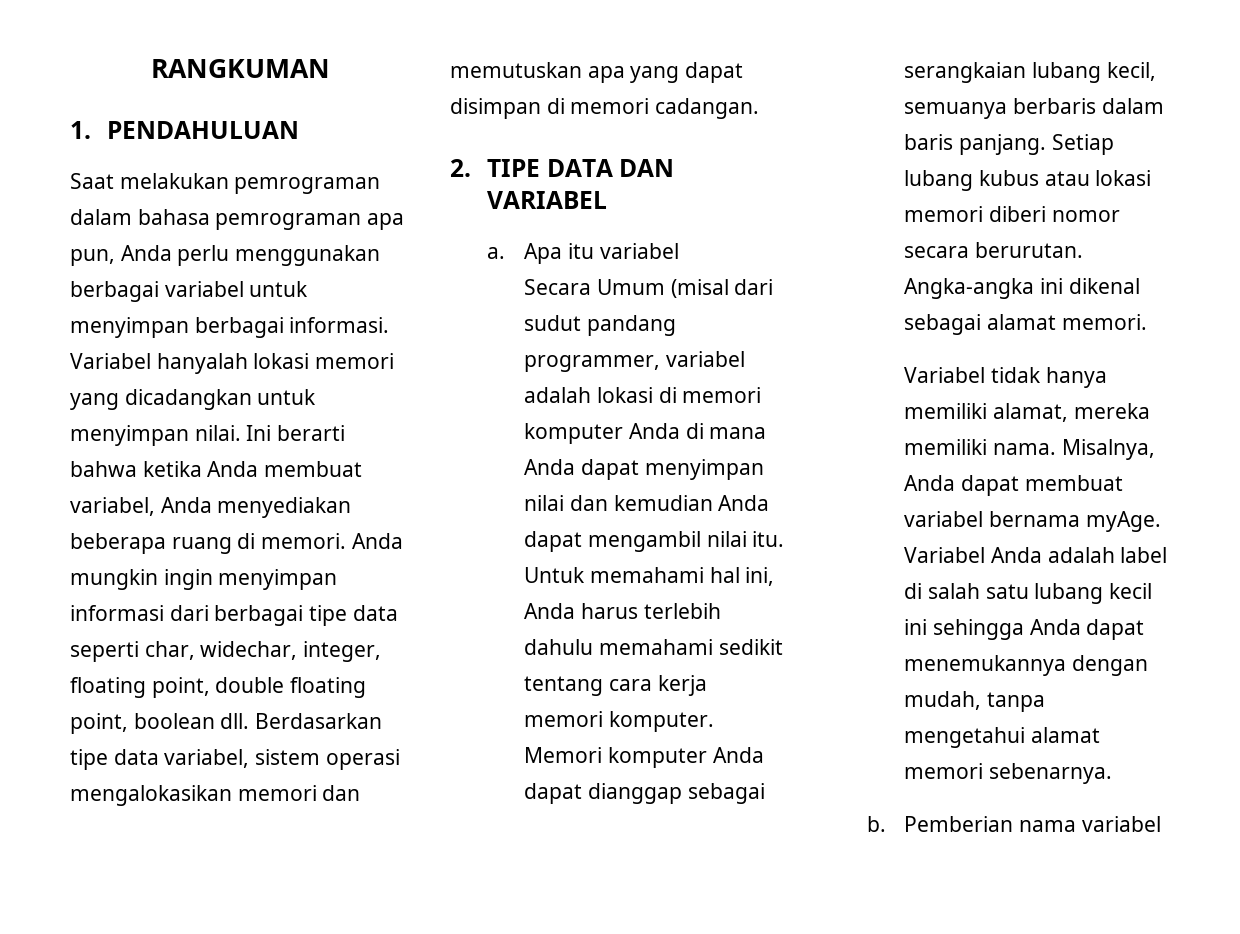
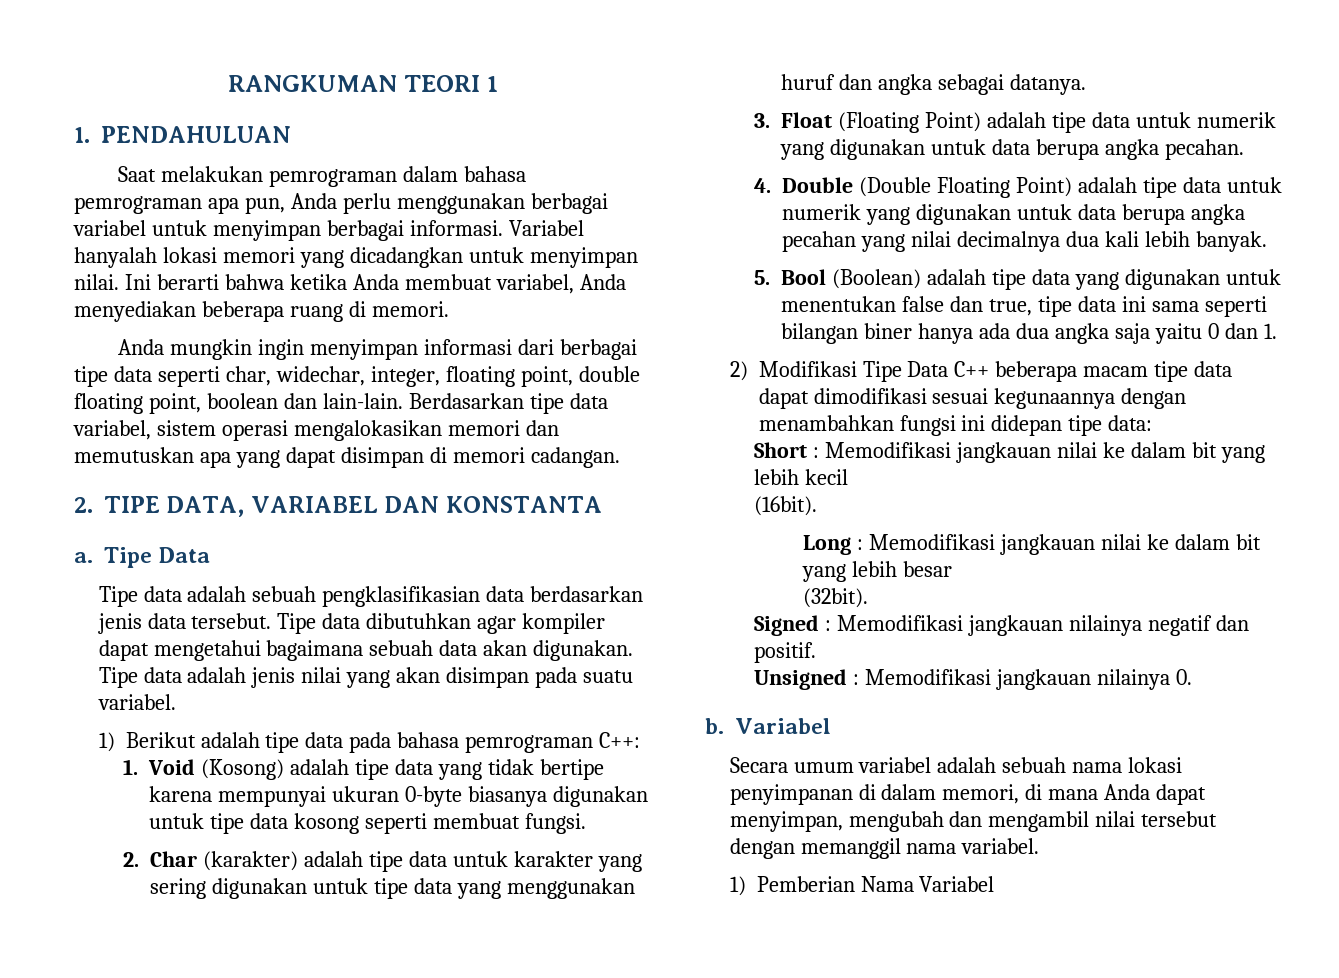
- RANGKUMAN
+ RANGKUMAN TEORI 1
- Ini berarti bahwa ketika Anda membuat variabel, Anda menyediakan beberapa ruang di memori. Anda mungkin ingin menyimpan informasi dari berbagai tipe data seperti char, widechar, integer, floating point, double floating point, boolean dll.
+ Ini berarti bahwa ketika Anda membuat variabel, Anda menyediakan beberapa ruang di memori.
+ Anda mungkin ingin menyimpan informasi dari berbagai tipe data seperti char, widechar, integer, floating point, double floating point, boolean dan lain-lain.
- 2. TIPE DATA DAN VARIABEL
- a. Apa itu variabel
- Secara Umum (misal dari sudut pandang programmer, variabel adalah lokasi di memori komputer Anda di mana Anda dapat menyimpan nilai dan kemudian Anda dapat mengambil nilai itu. Untuk memahami hal ini, Anda harus terlebih dahulu memahami sedikit tentang cara kerja memori komputer. Memori komputer Anda dapat dianggap sebagai serangkaian lubang kecil, semuanya berbaris dalam baris panjang. Setiap lubang kubus atau lokasi memori diberi nomor secara berurutan. Angka-angka ini dikenal sebagai alamat memori.
- Variabel tidak hanya memiliki alamat, mereka memiliki nama. Misalnya, Anda dapat membuat variabel bernama myAge. Variabel Anda adalah label di salah satu lubang kecil ini sehingga Anda dapat menemukannya dengan mudah, tanpa mengetahui alamat memori sebenarnya.
- b. Pemberian nama variabel
+ 2. TIPE DATA, VARIABEL DAN KONSTANTA
+ a. Tipe Data
+ Tipe data adalah sebuah pengklasifikasian data berdasarkan jenis data tersebut. Tipe data dibutuhkan agar kompiler dapat mengetahui bagaimana sebuah data akan digunakan. Tipe data adalah jenis nilai yang akan disimpan pada suatu variabel.
+ 1) Berikut adalah tipe data pada bahasa pemrograman C++:
+ 1. Void (Kosong) adalah tipe data yang tidak bertipe karena mempunyai ukuran 0-byte biasanya digunakan untuk tipe data kosong seperti membuat fungsi.
+ 2. Char (karakter) adalah tipe data untuk karakter yang sering digunakan untuk tipe data yang menggunakan huruf dan angka sebagai datanya.
+ 3. Float (Floating Point) adalah tipe data untuk numerik yang digunakan untuk data berupa angka pecahan.
+ 4. Double (Double Floating Point) adalah tipe data untuk numerik yang digunakan untuk data berupa angka pecahan yang nilai decimalnya dua kali lebih banyak.
+ 5. Bool (Boolean) adalah tipe data yang digunakan untuk menentukan false dan true, tipe data ini sama seperti bilangan biner hanya ada dua angka saja yaitu 0 dan 1.
+ 2) Modifikasi Tipe Data C++ beberapa macam tipe data dapat dimodifikasi sesuai kegunaannya dengan menambahkan fungsi ini didepan tipe data:
+ Short : Memodifikasi jangkauan nilai ke dalam bit yang lebih kecil
+ (16bit).
+ Long : Memodifikasi jangkauan nilai ke dalam bit yang lebih besar
+ (32bit).
+ Signed : Memodifikasi jangkauan nilainya negatif dan positif.
+ Unsigned : Memodifikasi jangkauan nilainya 0.
+ b. Variabel
+ Secara umum variabel adalah sebuah nama lokasi penyimpanan di dalam memori, di mana Anda dapat menyimpan, mengubah dan mengambil nilai tersebut dengan memanggil nama variabel.
+ 1) Pemberian Nama Variabel

